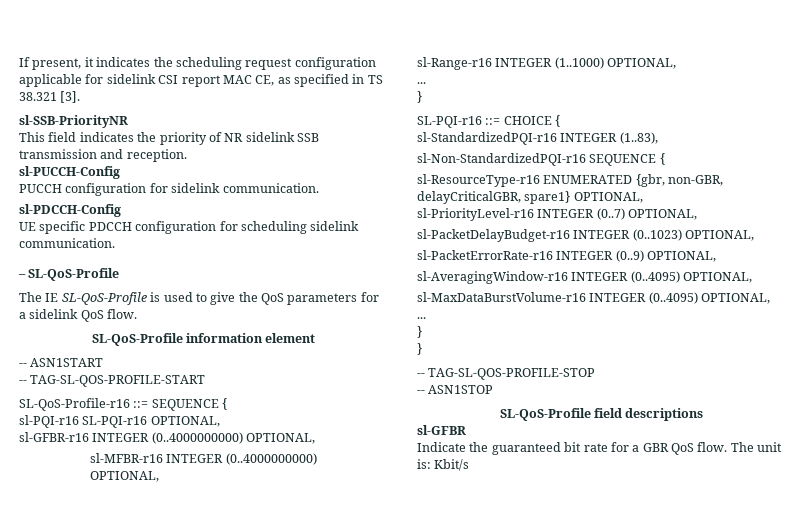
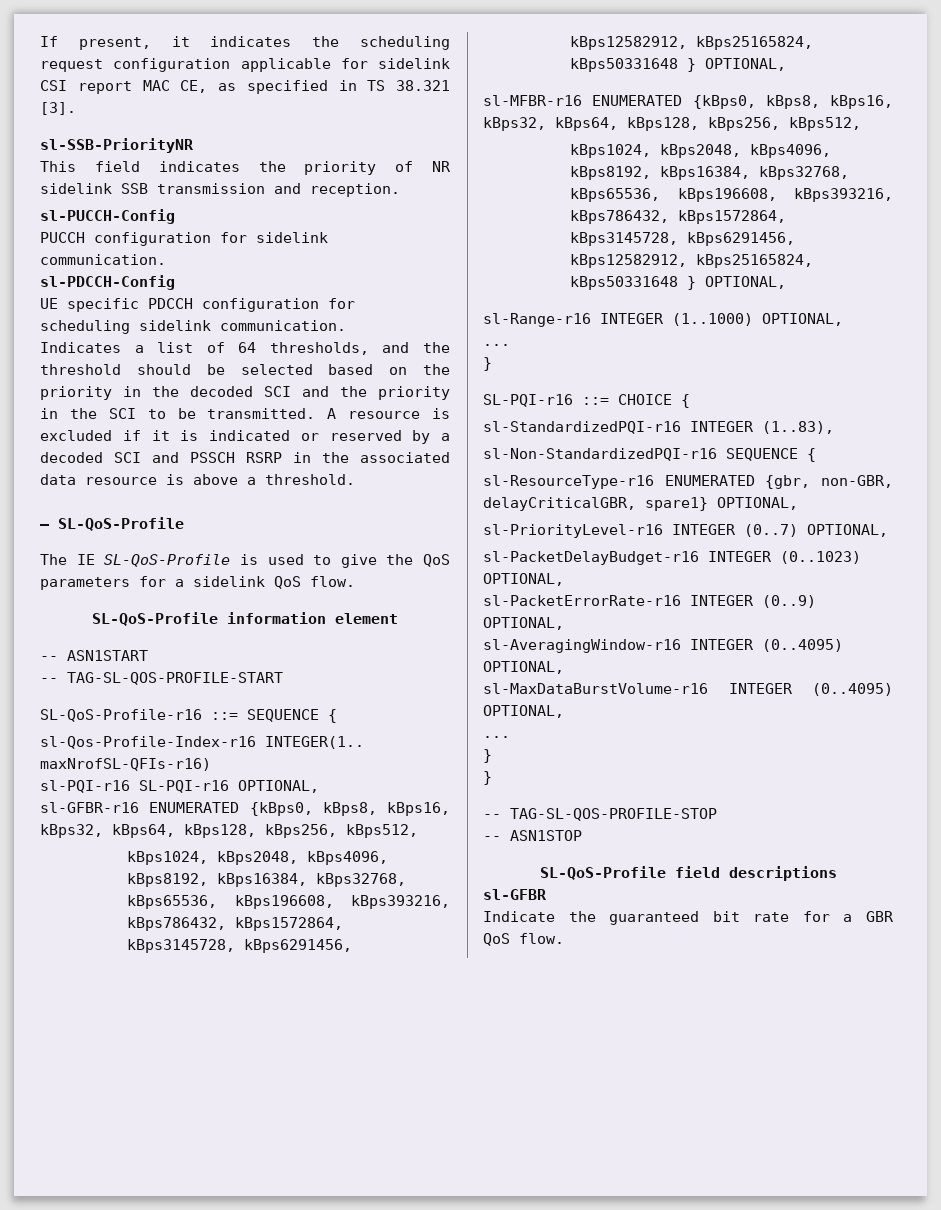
+ Indicates a list of 64 thresholds, and the threshold should be selected based on the priority in the decoded SCI and the priority in the SCI to be transmitted. A resource is excluded if it is indicated or reserved by a decoded SCI and PSSCH RSRP in the associated data resource is above a threshold.
+ sl-Qos-Profile-Index-r16 INTEGER(1.. maxNrofSL-QFIs-r16)
- sl-GFBR-r16 INTEGER (0..4000000000) OPTIONAL,
- sl-MFBR-r16 INTEGER (0..4000000000) OPTIONAL,
+ sl-GFBR-r16 ENUMERATED {kBps0, kBps8, kBps16, kBps32, kBps64, kBps128, kBps256, kBps512,
+ kBps1024, kBps2048, kBps4096, kBps8192, kBps16384, kBps32768, kBps65536, kBps196608, kBps393216, kBps786432, kBps1572864, kBps3145728, kBps6291456, kBps12582912, kBps25165824, kBps50331648 } OPTIONAL,
+ sl-MFBR-r16 ENUMERATED {kBps0, kBps8, kBps16, kBps32, kBps64, kBps128, kBps256, kBps512,
+ kBps1024, kBps2048, kBps4096, kBps8192, kBps16384, kBps32768, kBps65536, kBps196608, kBps393216, kBps786432, kBps1572864, kBps3145728, kBps6291456, kBps12582912, kBps25165824, kBps50331648 } OPTIONAL,
- The unit is: Kbit/s

